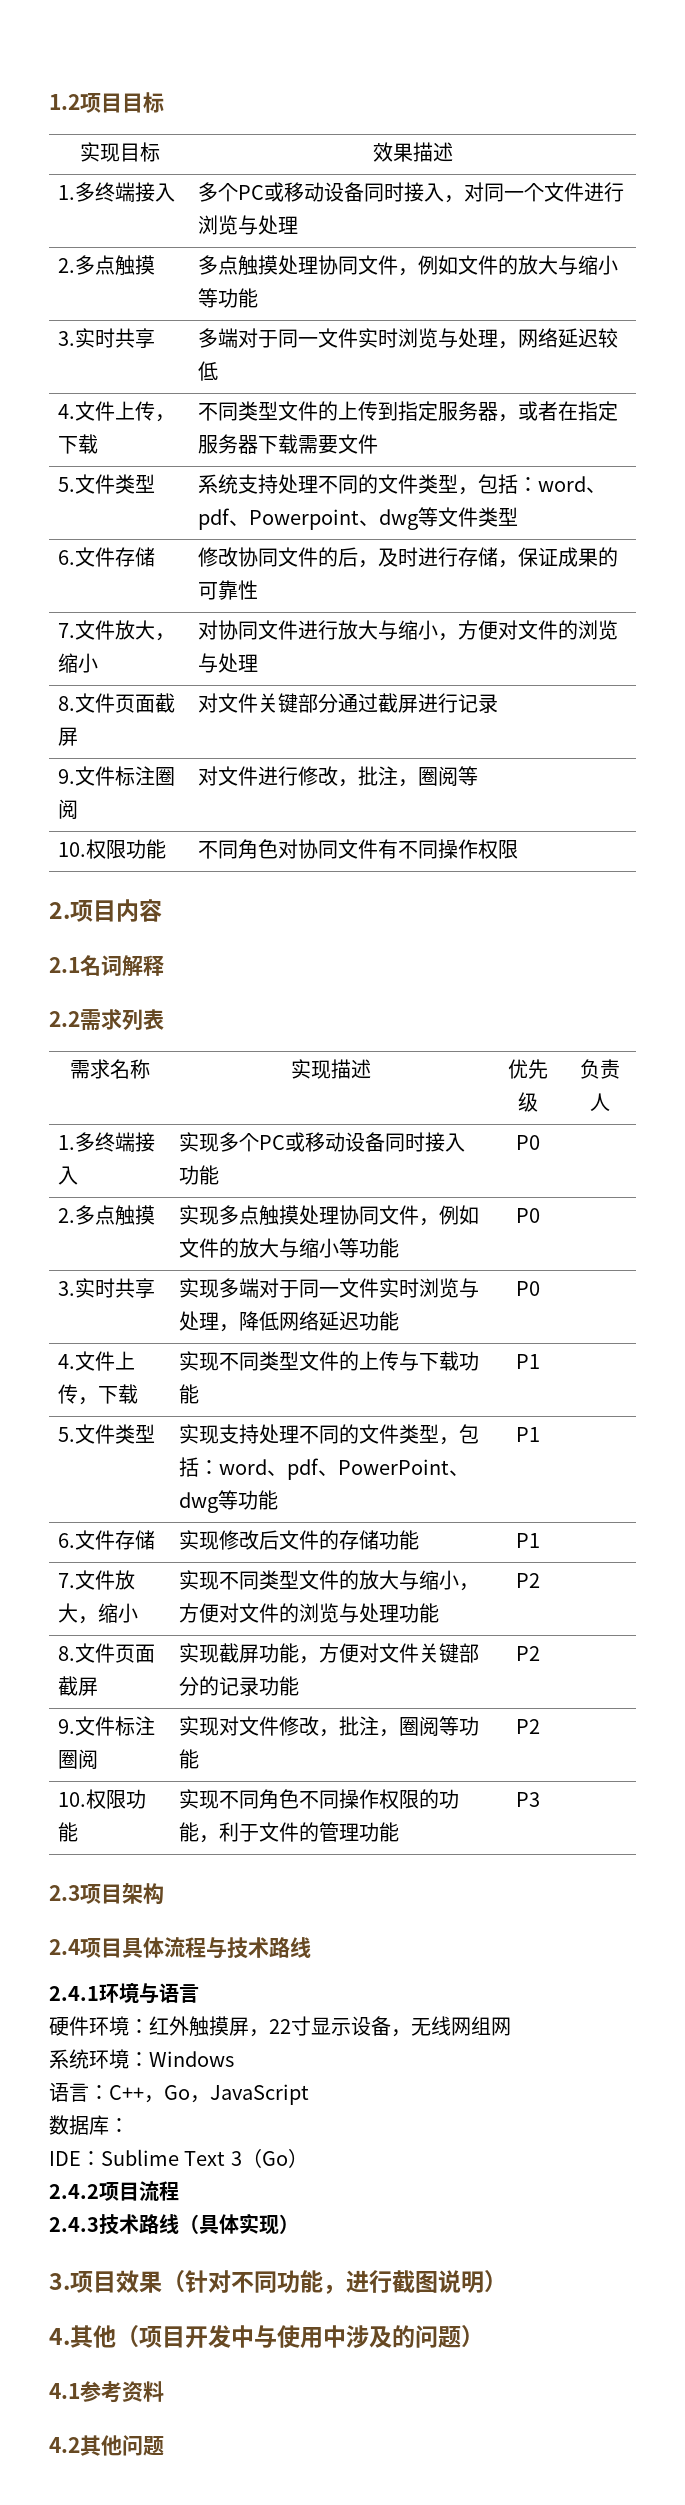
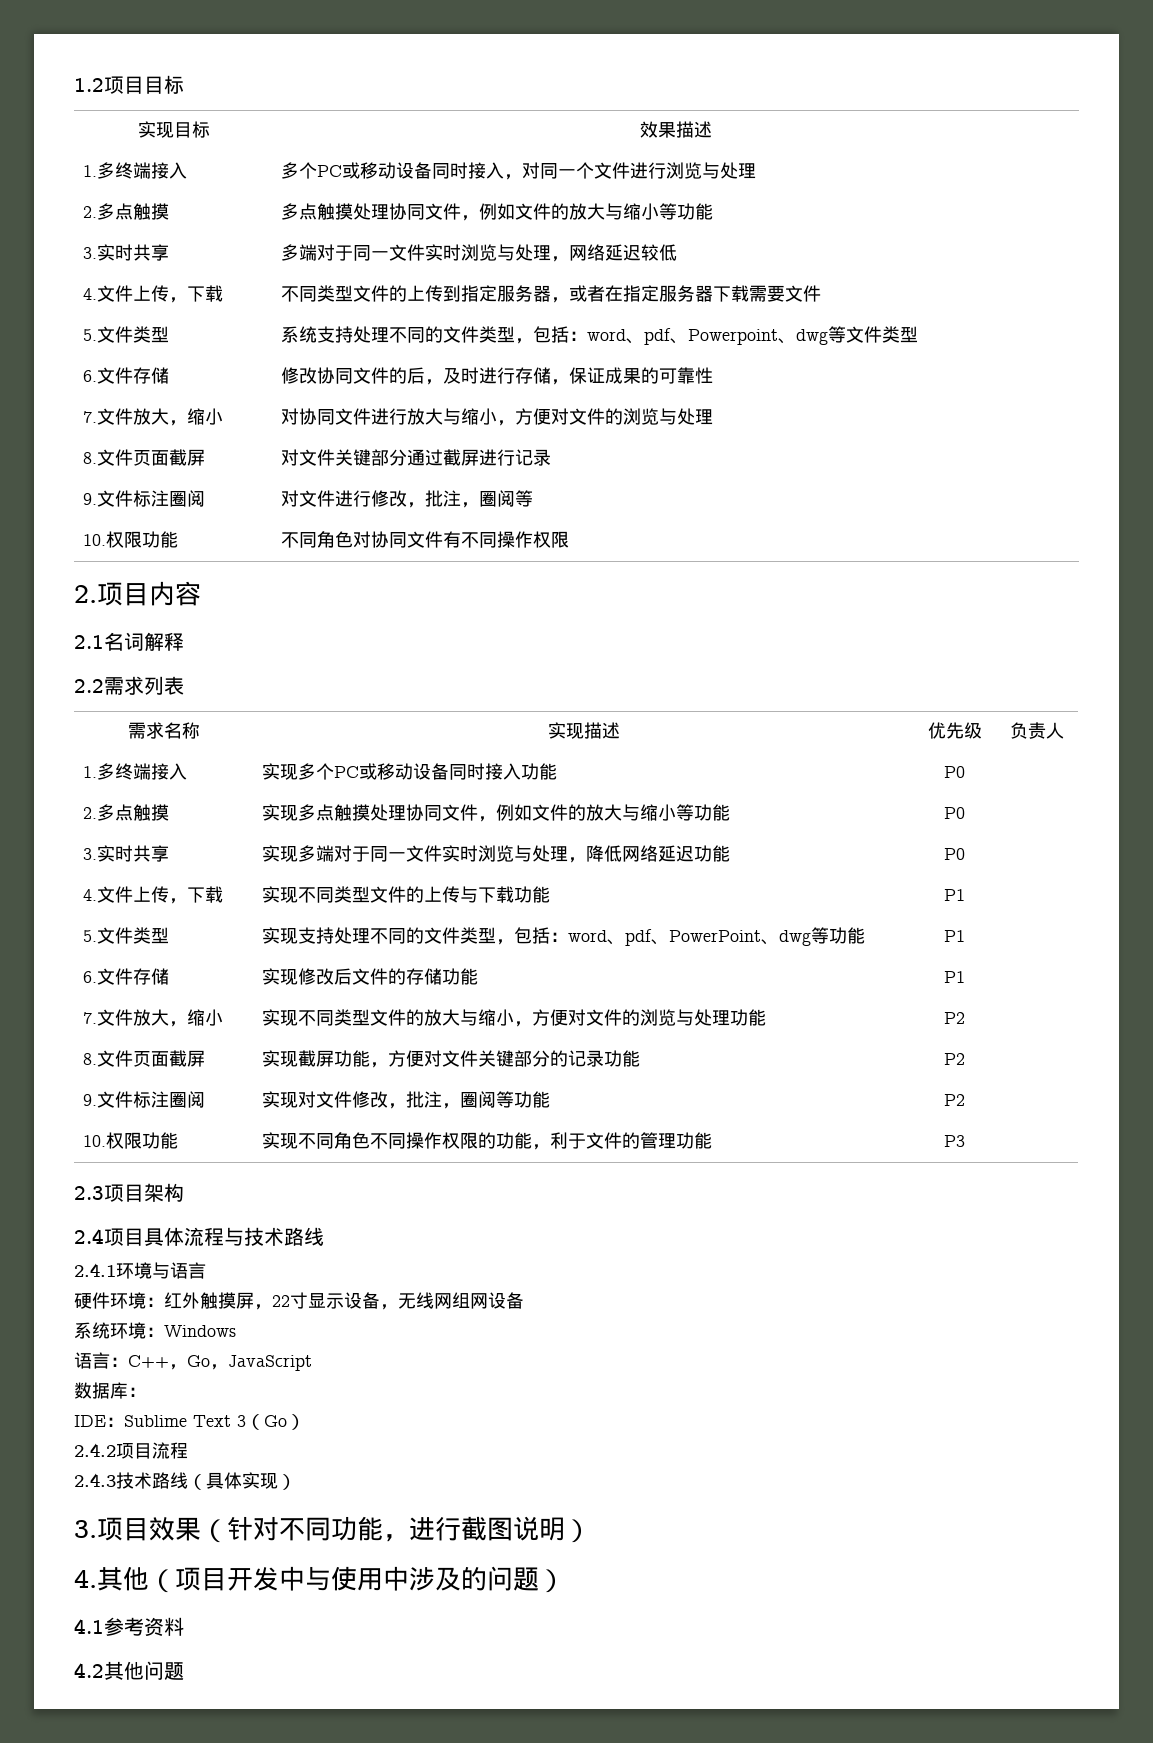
- 硬件环境：红外触摸屏，22寸显示设备，无线网组网
+ 硬件环境：红外触摸屏，22寸显示设备，无线网组网设备

